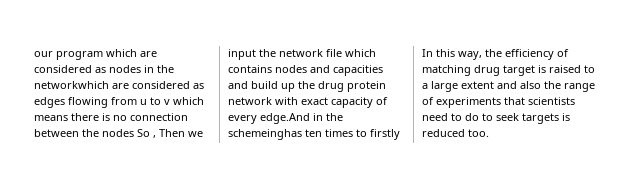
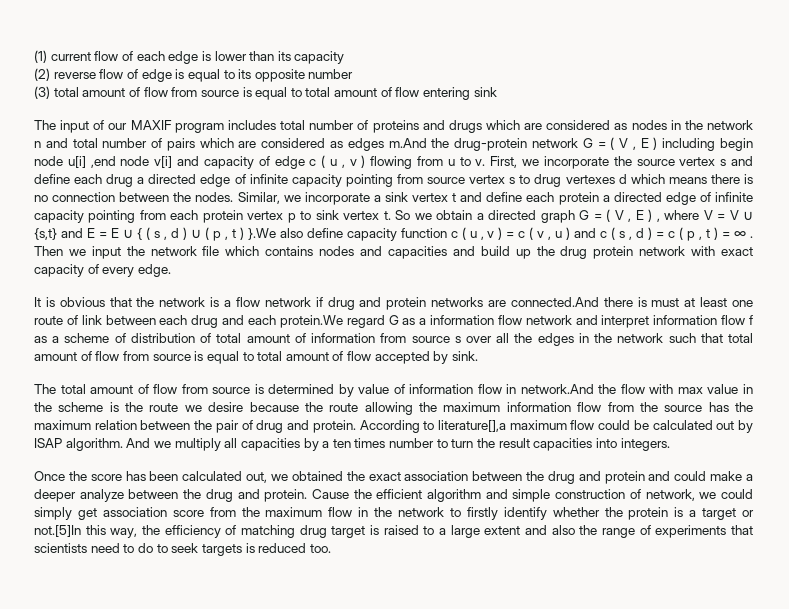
- our program which are considered as nodes in the networkwhich are considered as edges flowing from u to v which means there is no connection between the nodes So , Then we input the network file which contains nodes and capacities and build up the drug protein network with exact capacity of every edge.And in the schemeinghas ten times to firstly In this way, the efficiency of matching drug target is raised to a large extent and also the range of experiments that scientists need to do to seek targets is reduced too.
+ (1) current flow of each edge is lower than its capacity
+ (2) reverse flow of edge is equal to its opposite number
+ (3) total amount of flow from source is equal to total amount of flow entering sink
+ The input of our MAXIF program includes total number of proteins and drugs which are considered as nodes in the network n and total number of pairs which are considered as edges m.And the drug-protein network G = ( V , E ) including begin node u[i] ,end node v[i] and capacity of edge c ( u , v ) flowing from u to v. First, we incorporate the source vertex s and define each drug a directed edge of infinite capacity pointing from source vertex s to drug vertexes d which means there is no connection between the nodes. Similar, we incorporate a sink vertex t and define each protein a directed edge of infinite capacity pointing from each protein vertex p to sink vertex t. So we obtain a directed graph G = ( V , E ) , where V = V ∪ {s,t} and E = E ∪ { ( s , d ) ∪ ( p , t ) }.We also define capacity function c ( u , v ) = c ( v , u ) and c ( s , d ) = c ( p , t ) = ∞ . Then we input the network file which contains nodes and capacities and build up the drug protein network with exact capacity of every edge.
+ It is obvious that the network is a flow network if drug and protein networks are connected.And there is must at least one route of link between each drug and each protein.We regard G as a information flow network and interpret information flow f as a scheme of distribution of total amount of information from source s over all the edges in the network such that total amount of flow from source is equal to total amount of flow accepted by sink.
+ The total amount of flow from source is determined by value of information flow in network.And the flow with max value in the scheme is the route we desire because the route allowing the maximum information flow from the source has the maximum relation between the pair of drug and protein. According to literature[],a maximum flow could be calculated out by ISAP algorithm. And we multiply all capacities by a ten times number to turn the result capacities into integers.
+ Once the score has been calculated out, we obtained the exact association between the drug and protein and could make a deeper analyze between the drug and protein. Cause the efficient algorithm and simple construction of network, we could simply get association score from the maximum flow in the network to firstly identify whether the protein is a target or not.[5]In this way, the efficiency of matching drug target is raised to a large extent and also the range of experiments that scientists need to do to seek targets is reduced too.

